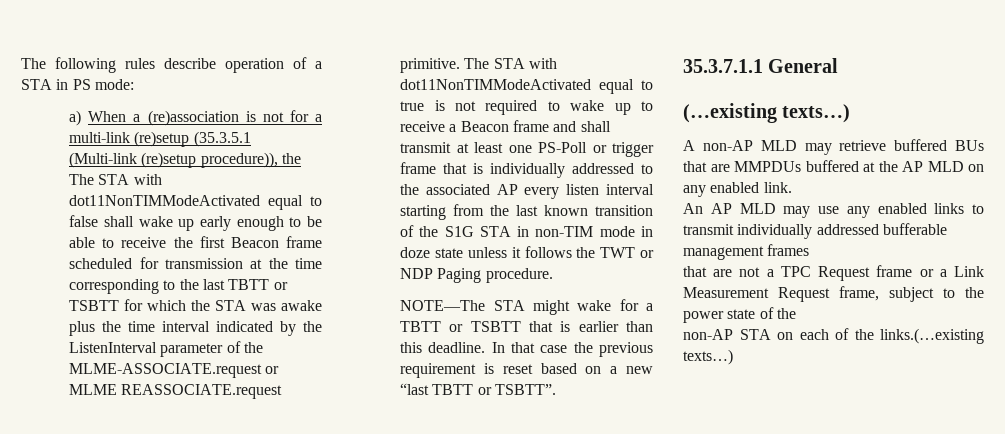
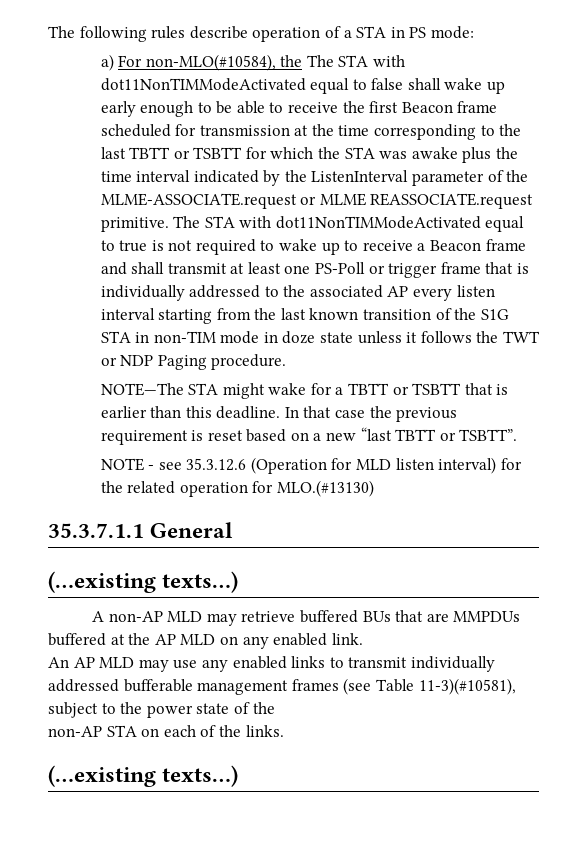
- a) When a (re)association is not for a multi-link (re)setup (35.3.5.1 (Multi-link (re)setup procedure)), the The STA with dot11NonTIMModeActivated equal to false shall wake up early enough to be able to receive the first Beacon frame scheduled for transmission at the time corresponding to the last TBTT or TSBTT for which the STA was awake plus the time interval indicated by the ListenInterval parameter of the MLME-ASSOCIATE.request or MLME REASSOCIATE.request primitive.
+ a) For non-MLO(#10584), the The STA with dot11NonTIMModeActivated equal to false shall wake up early enough to be able to receive the first Beacon frame scheduled for transmission at the time corresponding to the last TBTT or TSBTT for which the STA was awake plus the time interval indicated by the ListenInterval parameter of the MLME-ASSOCIATE.request or MLME REASSOCIATE.request primitive.
+ NOTE - see 35.3.12.6 (Operation for MLD listen interval) for the related operation for MLO.(#13130)
- An AP MLD may use any enabled links to transmit individually addressed bufferable management frames
- that are not a TPC Request frame or a Link Measurement Request frame, subject to the power state of the
+ An AP MLD may use any enabled links to transmit individually addressed bufferable management frames (see Table 11-3)(#10581), subject to the power state of the
- non-AP STA on each of the links.(…existing texts…)
+ non-AP STA on each of the links.
+ (…existing texts…)

